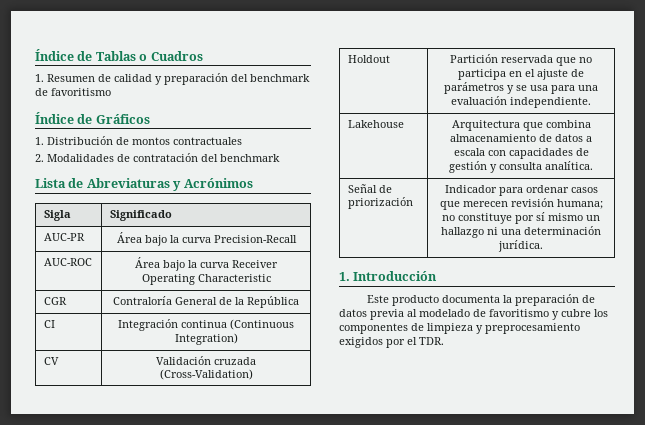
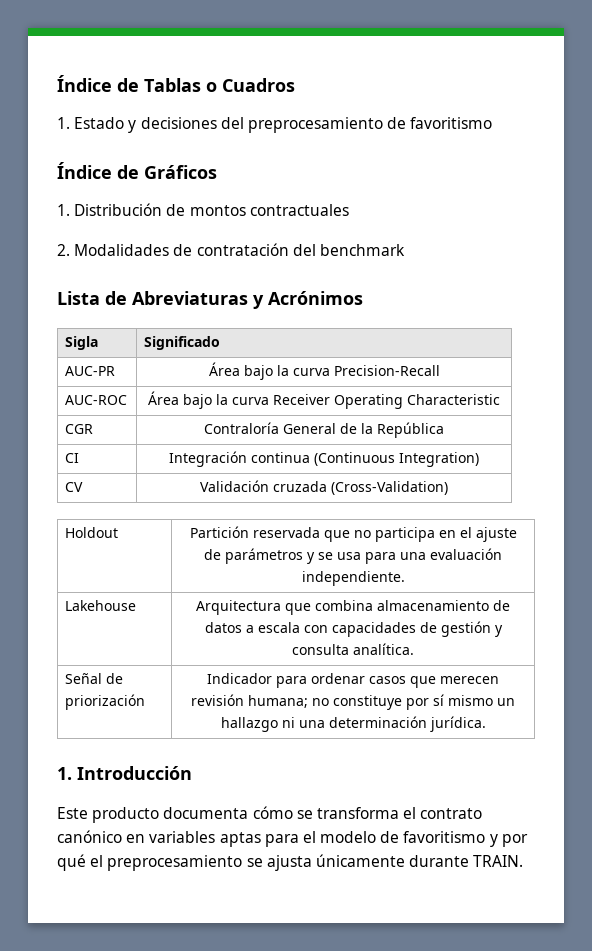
- 1. Resumen de calidad y preparación del benchmark de favoritismo
+ 1. Estado y decisiones del preprocesamiento de favoritismo
- Este producto documenta la preparación de datos previa al modelado de favoritismo y cubre los componentes de limpieza y preprocesamiento exigidos por el TDR.
+ Este producto documenta cómo se transforma el contrato canónico en variables aptas para el modelo de favoritismo y por qué el preprocesamiento se ajusta únicamente durante TRAIN.

